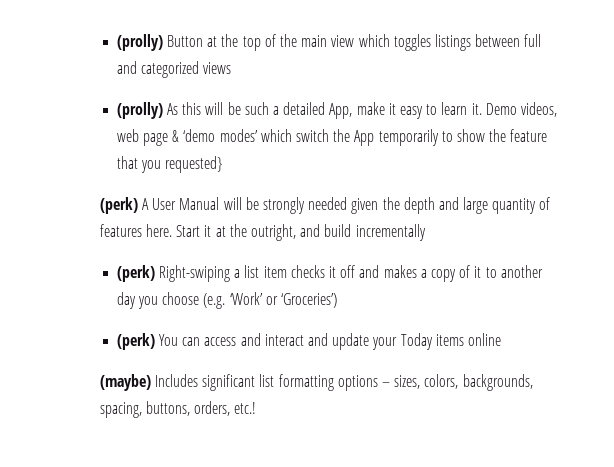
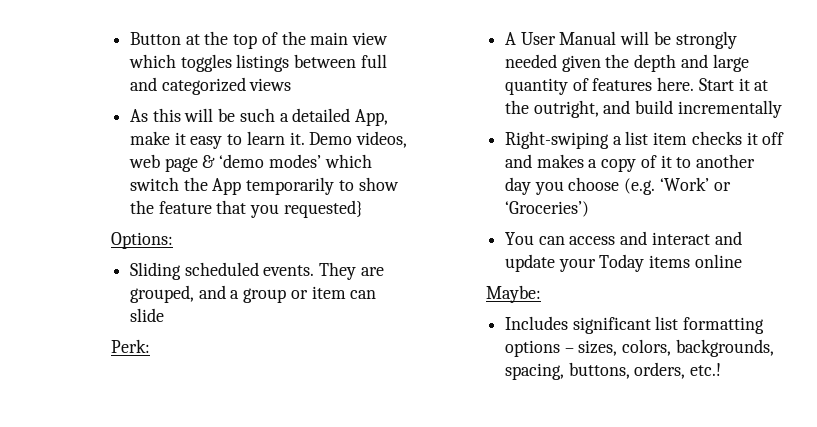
- (prolly) Button at the top of the main view which toggles listings between full and categorized views
+ Button at the top of the main view which toggles listings between full and categorized views
- (prolly) As this will be such a detailed App, make it easy to learn it.
+ As this will be such a detailed App, make it easy to learn it.
- (perk) A User Manual will be strongly needed given the depth and large quantity of features here.
+ Options:
+ Sliding scheduled events. They are grouped, and a group or item can slide
+ Perk:
+ A User Manual will be strongly needed given the depth and large quantity of features here.
- (perk) Right-swiping a list item checks it off and makes a copy of it to another day you choose (e.g. ‘Work’ or ‘Groceries’)
+ Right-swiping a list item checks it off and makes a copy of it to another day you choose (e.g. ‘Work’ or ‘Groceries’)
- (perk) You can access and interact and update your Today items online
+ You can access and interact and update your Today items online
- (maybe) Includes significant list formatting options – sizes, colors, backgrounds, spacing, buttons, orders, etc.!
+ Maybe:
+ Includes significant list formatting options – sizes, colors, backgrounds, spacing, buttons, orders, etc.!

